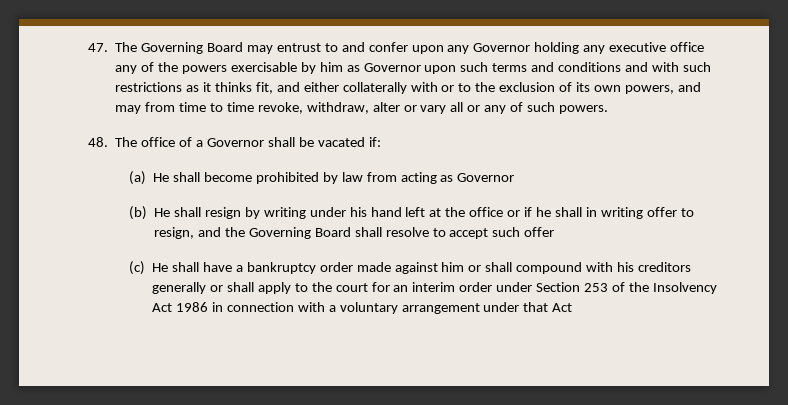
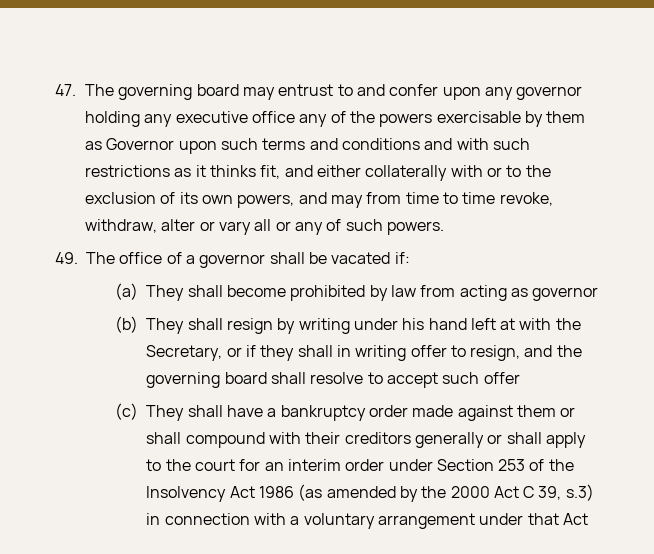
- 47. The Governing Board may entrust to and confer upon any Governor holding any executive office any of the powers exercisable by him as Governor upon such terms and conditions and with such restrictions as it thinks fit, and either collaterally with or to the exclusion of its own powers, and may from time to time revoke, withdraw, alter or vary all or any of such powers.
+ 47. The governing board may entrust to and confer upon any governor holding any executive office any of the powers exercisable by them as Governor upon such terms and conditions and with such restrictions as it thinks fit, and either collaterally with or to the exclusion of its own powers, and may from time to time revoke, withdraw, alter or vary all or any of such powers.
- 48. The office of a Governor shall be vacated if:
+ 49. The office of a governor shall be vacated if:
- (a) He shall become prohibited by law from acting as Governor
+ (a) They shall become prohibited by law from acting as governor
- (b) He shall resign by writing under his hand left at the office or if he shall in writing offer to resign, and the Governing Board shall resolve to accept such offer
+ (b) They shall resign by writing under his hand left at with the Secretary, or if they shall in writing offer to resign, and the governing board shall resolve to accept such offer
- (c) He shall have a bankruptcy order made against him or shall compound with his creditors generally or shall apply to the court for an interim order under Section 253 of the Insolvency Act 1986 in connection with a voluntary arrangement under that Act
+ (c) They shall have a bankruptcy order made against them or shall compound with their creditors generally or shall apply to the court for an interim order under Section 253 of the Insolvency Act 1986 (as amended by the 2000 Act C 39, s.3) in connection with a voluntary arrangement under that Act

